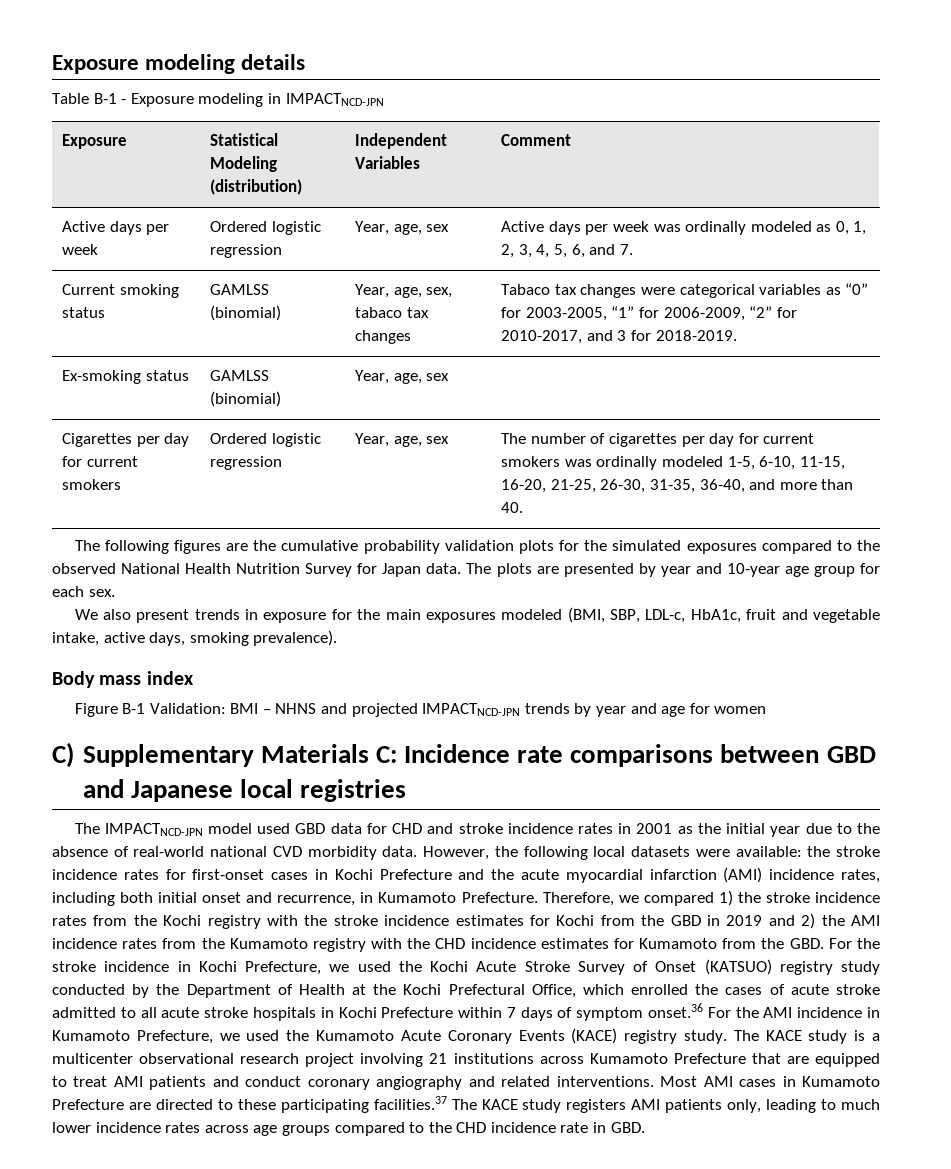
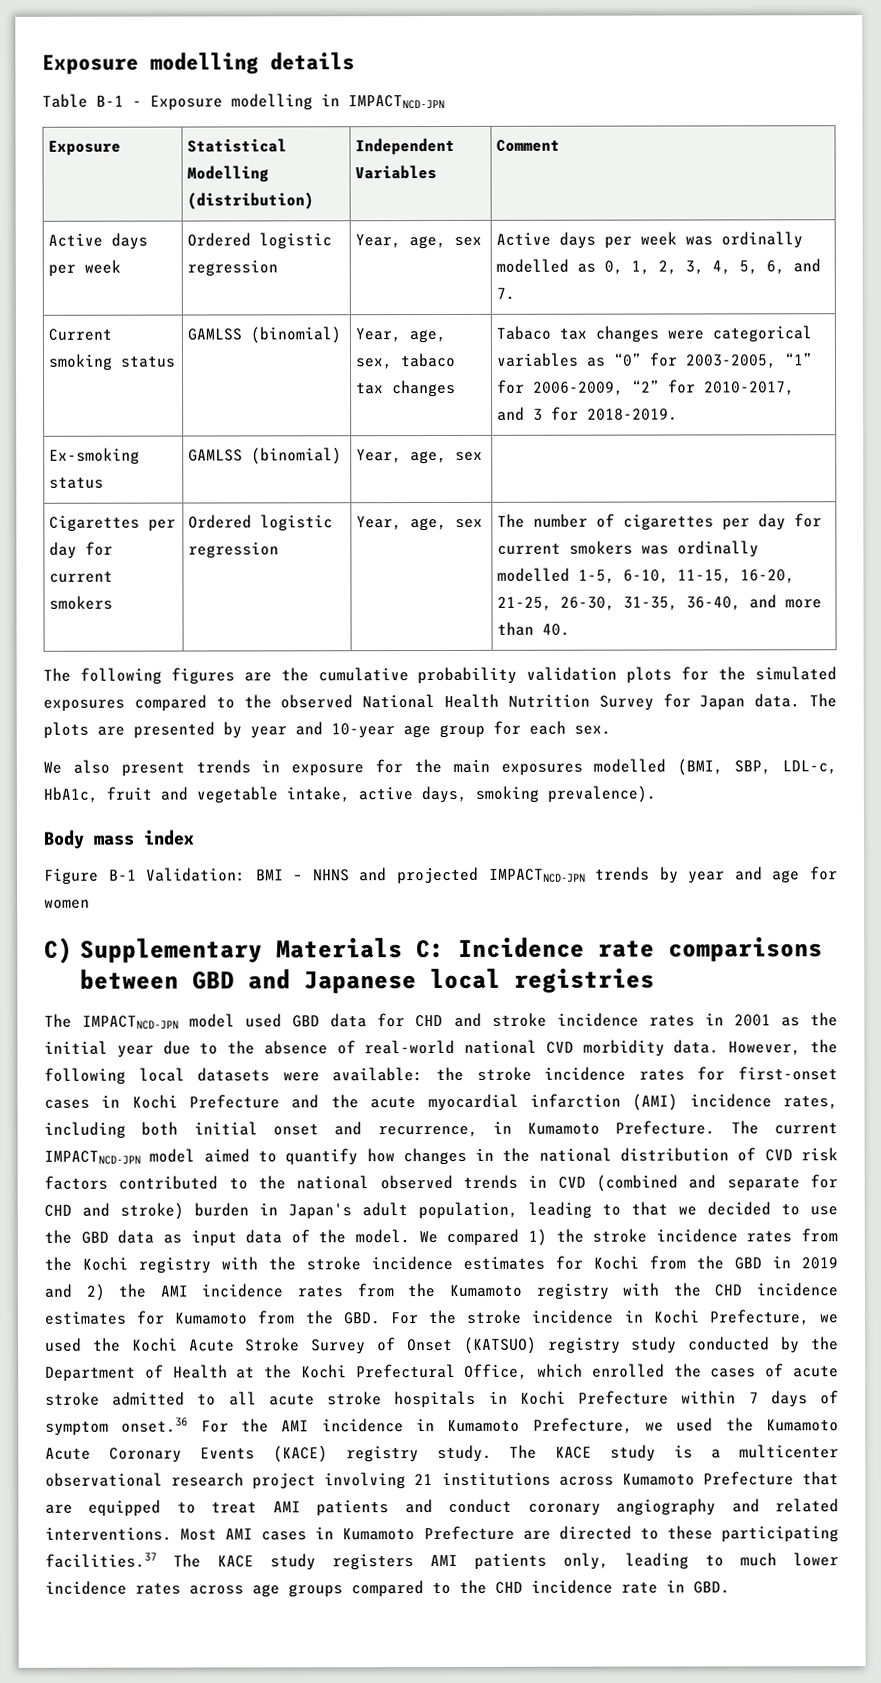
- Exposure modeling details
+ Exposure modelling details
- Table B-1 - Exposure modeling in IMPACTNCD-JPN
+ Table B-1 - Exposure modelling in IMPACTNCD-JPN
- Exposure | Statistical Modeling (distribution) | Independent Variables | Comment
+ Exposure | Statistical Modelling (distribution) | Independent Variables | Comment
- Active days per week | Ordered logistic regression | Year, age, sex | Active days per week was ordinally modeled as 0, 1, 2, 3, 4, 5, 6, and 7.
+ Active days per week | Ordered logistic regression | Year, age, sex | Active days per week was ordinally modelled as 0, 1, 2, 3, 4, 5, 6, and 7.
- Cigarettes per day for current smokers | Ordered logistic regression | Year, age, sex | The number of cigarettes per day for current smokers was ordinally modeled 1-5, 6-10, 11-15, 16-20, 21-25, 26-30, 31-35, 36-40, and more than 40.
+ Cigarettes per day for current smokers | Ordered logistic regression | Year, age, sex | The number of cigarettes per day for current smokers was ordinally modelled 1-5, 6-10, 11-15, 16-20, 21-25, 26-30, 31-35, 36-40, and more than 40.
- We also present trends in exposure for the main exposures modeled (BMI, SBP, LDL-c, HbA1c, fruit and vegetable intake, active days, smoking prevalence).
+ We also present trends in exposure for the main exposures modelled (BMI, SBP, LDL-c, HbA1c, fruit and vegetable intake, active days, smoking prevalence).
- Therefore, we compared 1) the stroke incidence rates from the Kochi registry with the stroke incidence estimates for Kochi from the GBD in 2019 and 2) the AMI incidence rates from the Kumamoto registry with the CHD incidence estimates for Kumamoto from the GBD. For the stroke incidence in Kochi Prefecture, we used the Kochi Acute Stroke Survey of Onset (KATSUO) registry study conducted by the Department of Health at the Kochi Prefectural Office, which enrolled the cases of acute stroke admitted to all acute stroke hospitals in Kochi Prefecture within 7 days of symptom onset.36 For the AMI incidence in Kumamoto Prefecture, we used the Kumamoto Acute Coronary Events (KACE) registry study.
+ The current IMPACTNCD-JPN model aimed to quantify how changes in the national distribution of CVD risk factors contributed to the national observed trends in CVD (combined and separate for CHD and stroke) burden in Japan's adult population, leading to that we decided to use the GBD data as input data of the model. We compared 1) the stroke incidence rates from the Kochi registry with the stroke incidence estimates for Kochi from the GBD in 2019 and 2) the AMI incidence rates from the Kumamoto registry with the CHD incidence estimates for Kumamoto from the GBD. For the stroke incidence in Kochi Prefecture, we used the Kochi Acute Stroke Survey of Onset (KATSUO) registry study conducted by the Department of Health at the Kochi Prefectural Office, which enrolled the cases of acute stroke admitted to all acute stroke hospitals in Kochi Prefecture within 7 days of symptom onset.36 For the AMI incidence in Kumamoto Prefecture, we used the Kumamoto Acute Coronary Events (KACE) registry study.

